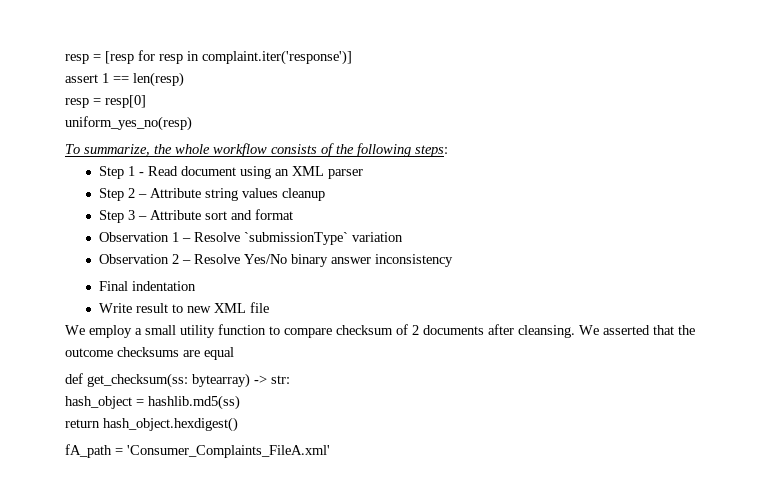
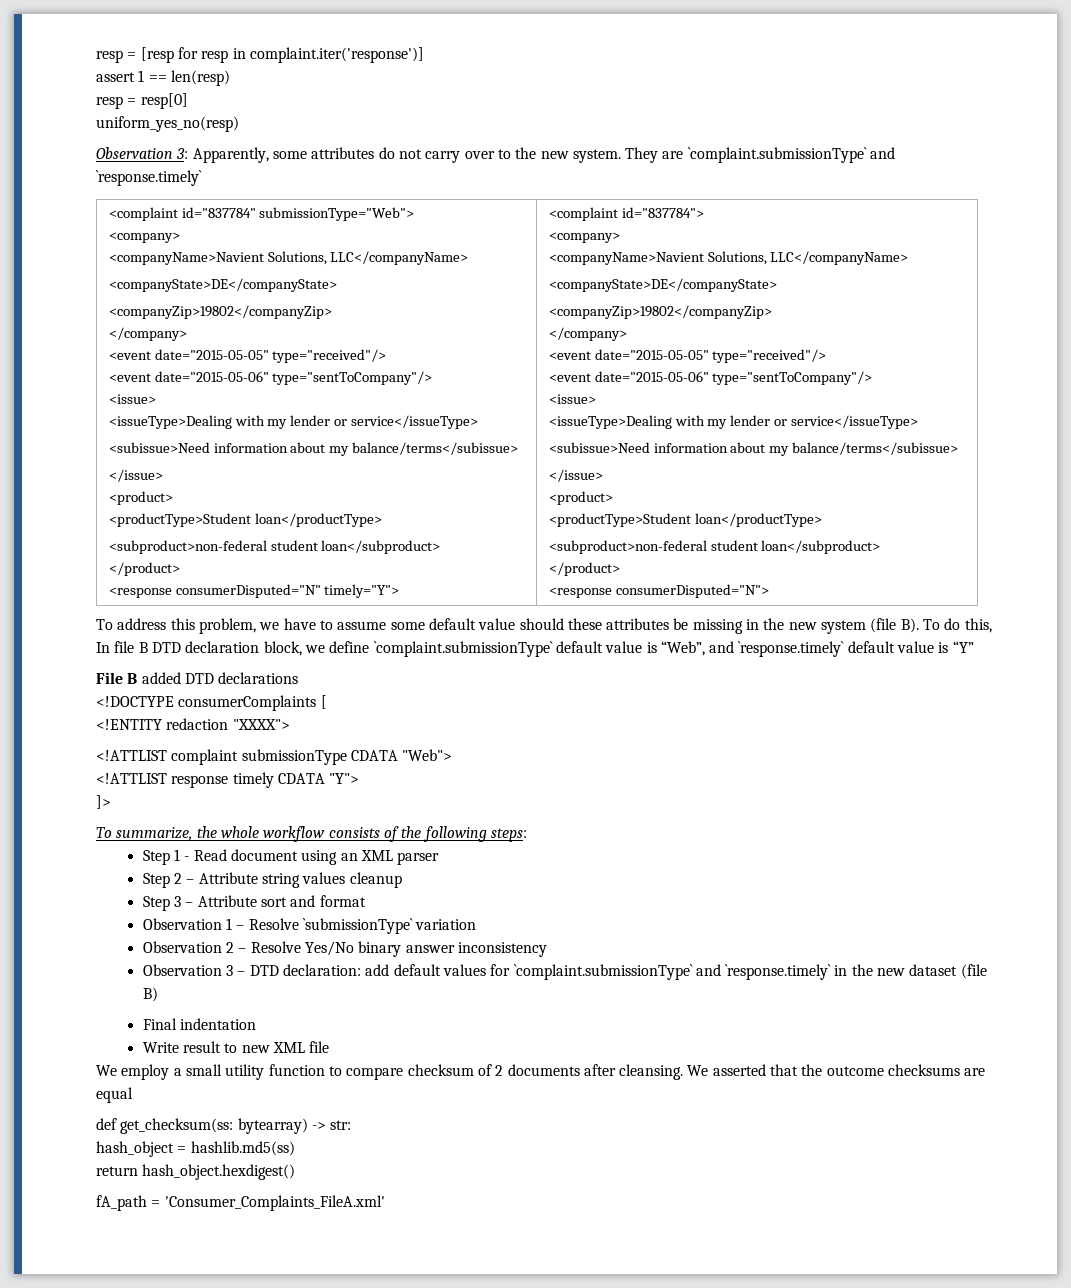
+ Observation 3: Apparently, some attributes do not carry over to the new system. They are `complaint.submissionType` and `response.timely`
+ <complaint id="837784" submissionType="Web">
+ <company>
+ <companyName>Navient Solutions, LLC</companyName>
+ <companyState>DE</companyState>
+ <companyZip>19802</companyZip>
+ </company>
+ <event date="2015-05-05" type="received"/>
+ <event date="2015-05-06" type="sentToCompany"/>
+ <issue>
+ <issueType>Dealing with my lender or service</issueType>
+ <subissue>Need information about my balance/terms</subissue>
+ </issue>
+ <product>
+ <productType>Student loan</productType>
+ <subproduct>non-federal student loan</subproduct>
+ </product>
+ <response consumerDisputed="N" timely="Y"> | <complaint id="837784">
+ <company>
+ <companyName>Navient Solutions, LLC</companyName>
+ <companyState>DE</companyState>
+ <companyZip>19802</companyZip>
+ </company>
+ <event date="2015-05-05" type="received"/>
+ <event date="2015-05-06" type="sentToCompany"/>
+ <issue>
+ <issueType>Dealing with my lender or service</issueType>
+ <subissue>Need information about my balance/terms</subissue>
+ </issue>
+ <product>
+ <productType>Student loan</productType>
+ <subproduct>non-federal student loan</subproduct>
+ </product>
+ <response consumerDisputed="N">
+ To address this problem, we have to assume some default value should these attributes be missing in the new system (file B). To do this, In file B DTD declaration block, we define `complaint.submissionType` default value is “Web”, and `response.timely` default value is “Y”
+ File B added DTD declarations
+ <!DOCTYPE consumerComplaints [
+ <!ENTITY redaction "XXXX">
+ <!ATTLIST complaint submissionType CDATA "Web">
+ <!ATTLIST response timely CDATA "Y">
+ ]>
+ Observation 3 – DTD declaration: add default values for `complaint.submissionType` and `response.timely` in the new dataset (file B)

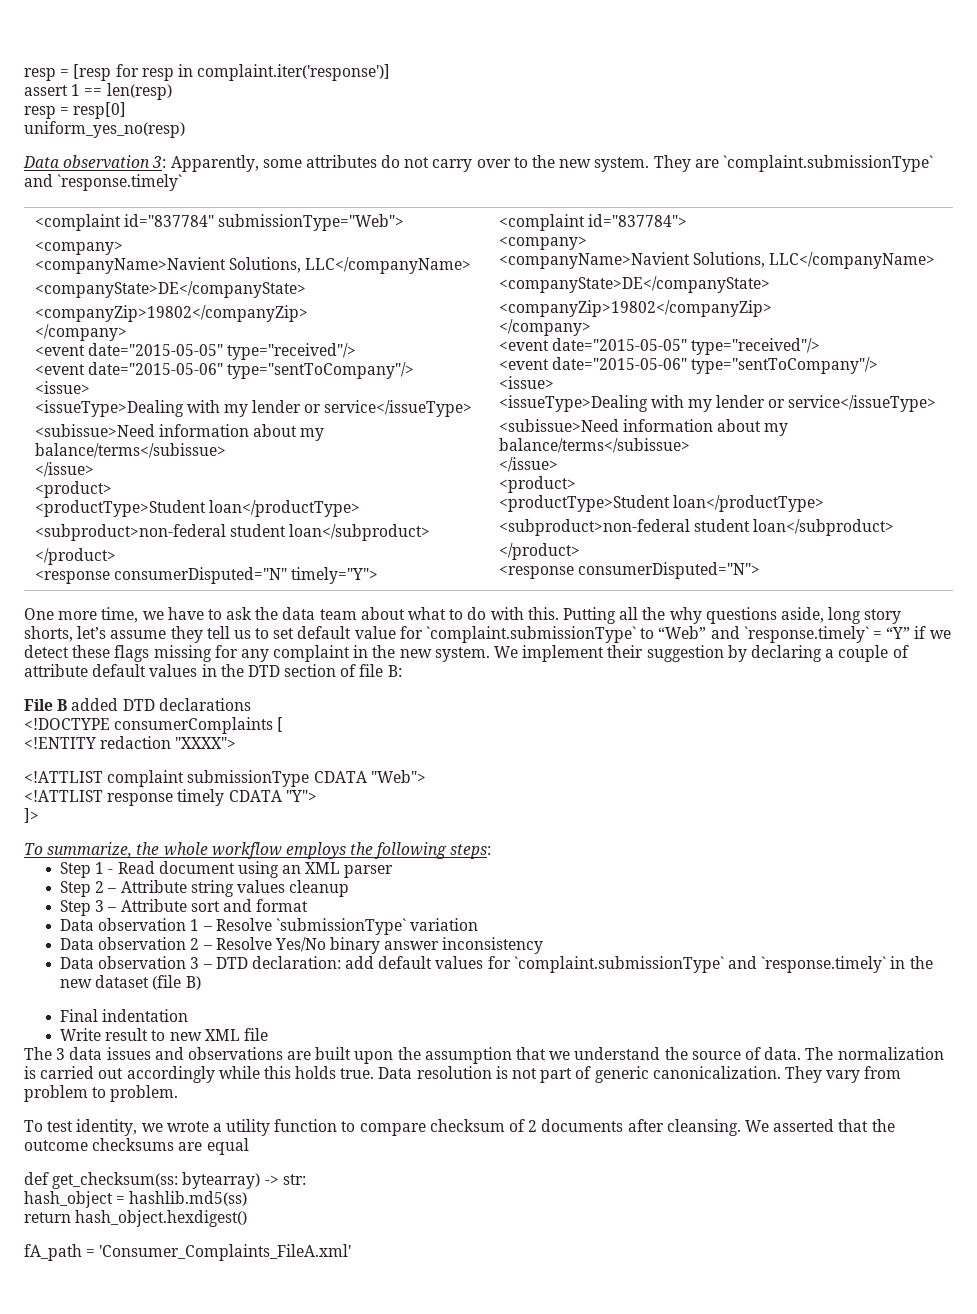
- Observation 3: Apparently, some attributes do not carry over to the new system.
+ Data observation 3: Apparently, some attributes do not carry over to the new system.
- To address this problem, we have to assume some default value should these attributes be missing in the new system (file B). To do this, In file B DTD declaration block, we define `complaint.submissionType` default value is “Web”, and `response.timely` default value is “Y”
+ One more time, we have to ask the data team about what to do with this. Putting all the why questions aside, long story shorts, let’s assume they tell us to set default value for `complaint.submissionType` to “Web” and `response.timely` = “Y” if we detect these flags missing for any complaint in the new system. We implement their suggestion by declaring a couple of attribute default values in the DTD section of file B:
- To summarize, the whole workflow consists of the following steps:
+ To summarize, the whole workflow employs the following steps:
- Observation 1 – Resolve `submissionType` variation
+ Data observation 1 – Resolve `submissionType` variation
- Observation 2 – Resolve Yes/No binary answer inconsistency
+ Data observation 2 – Resolve Yes/No binary answer inconsistency
- Observation 3 – DTD declaration: add default values for `complaint.submissionType` and `response.timely` in the new dataset (file B)
+ Data observation 3 – DTD declaration: add default values for `complaint.submissionType` and `response.timely` in the new dataset (file B)
- We employ a small utility function to compare checksum of 2 documents after cleansing.
+ The 3 data issues and observations are built upon the assumption that we understand the source of data. The normalization is carried out accordingly while this holds true. Data resolution is not part of generic canonicalization. They vary from problem to problem.
+ To test identity, we wrote a utility function to compare checksum of 2 documents after cleansing.

